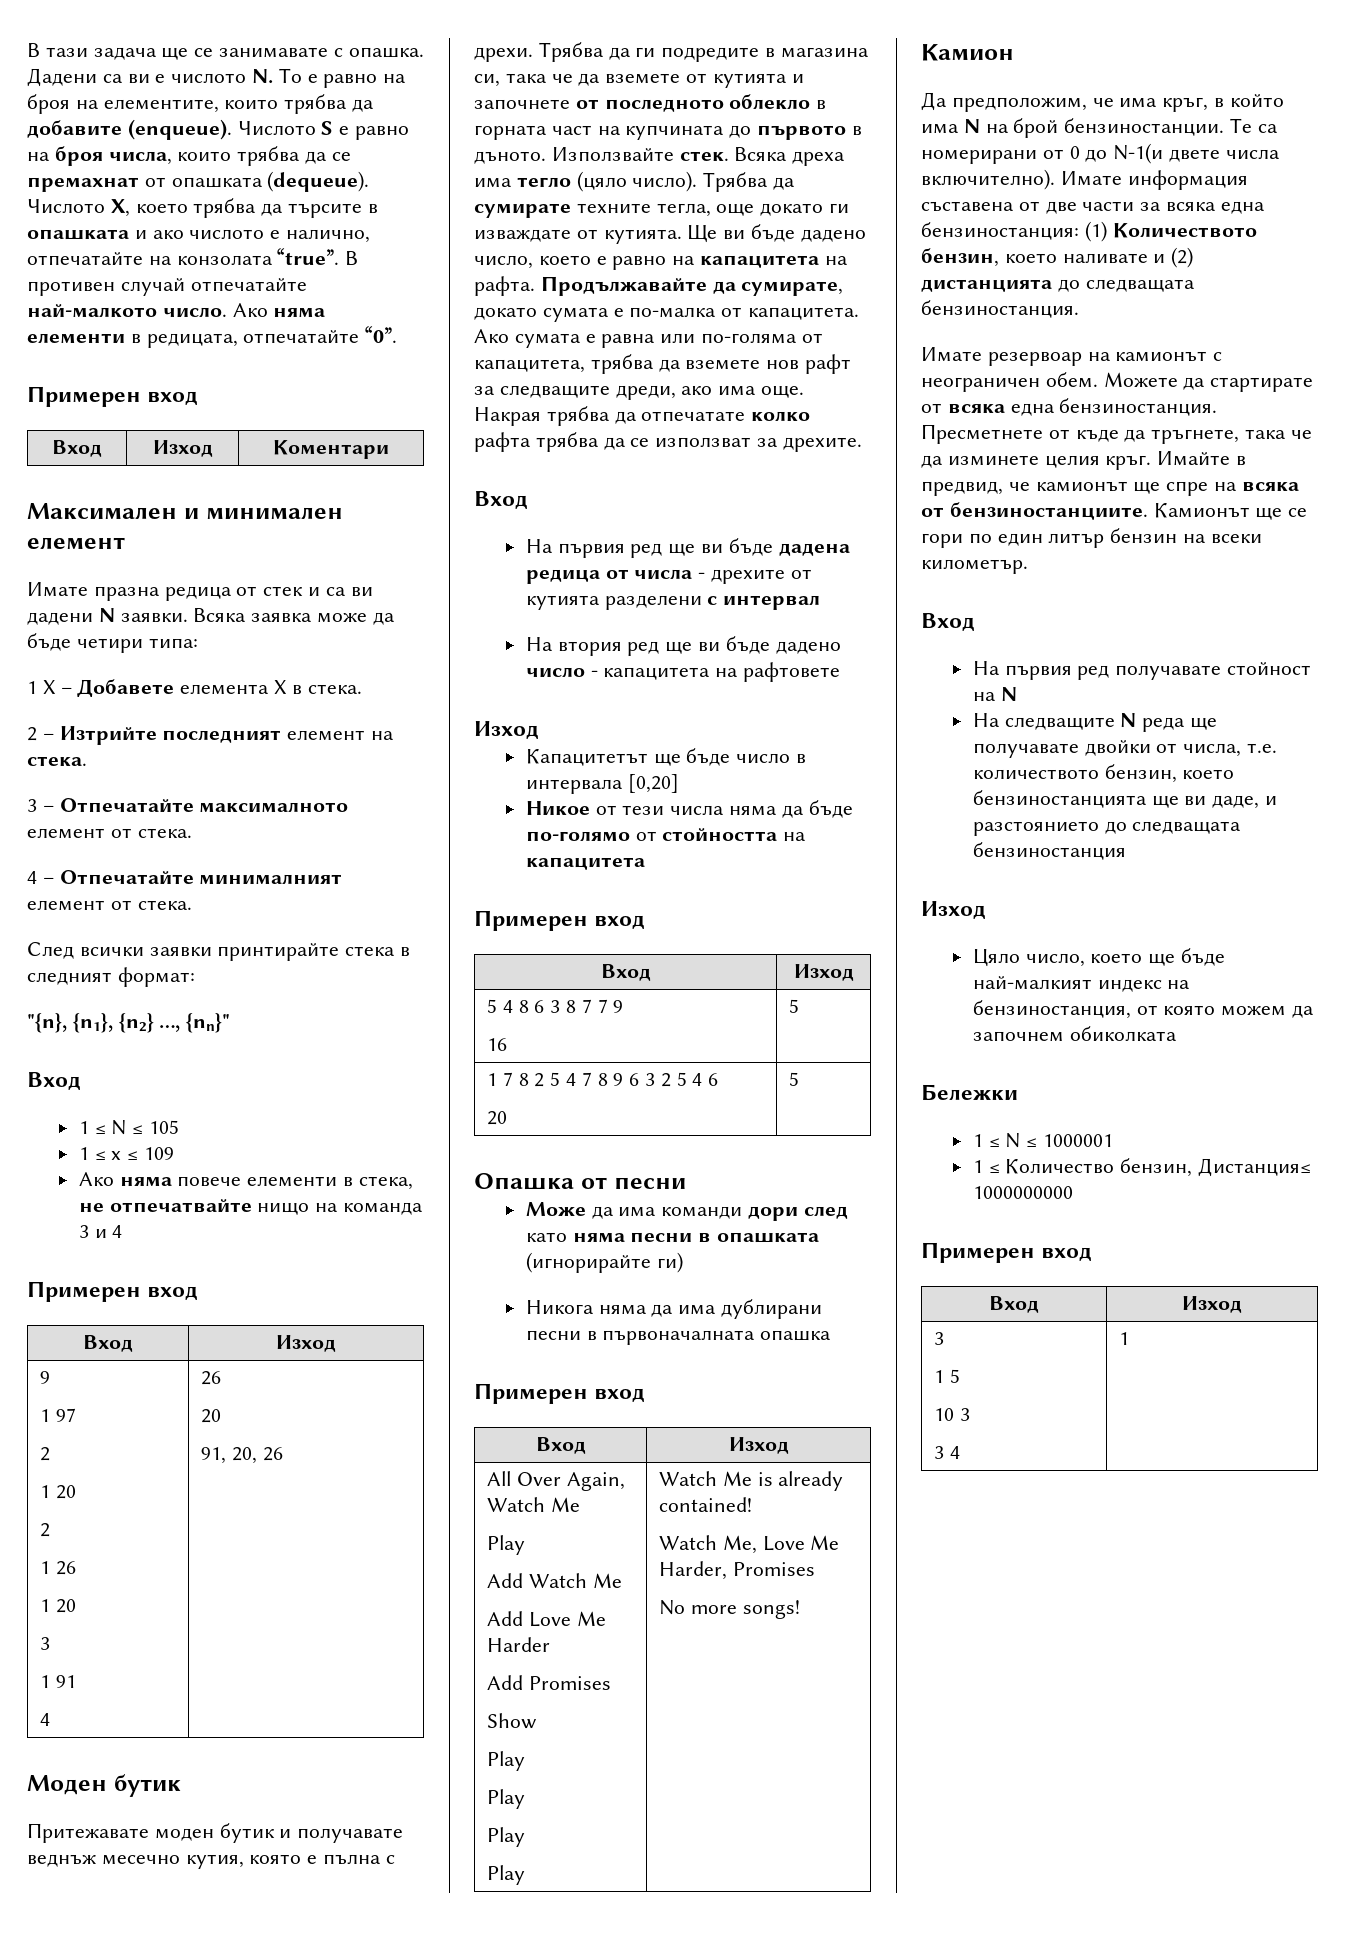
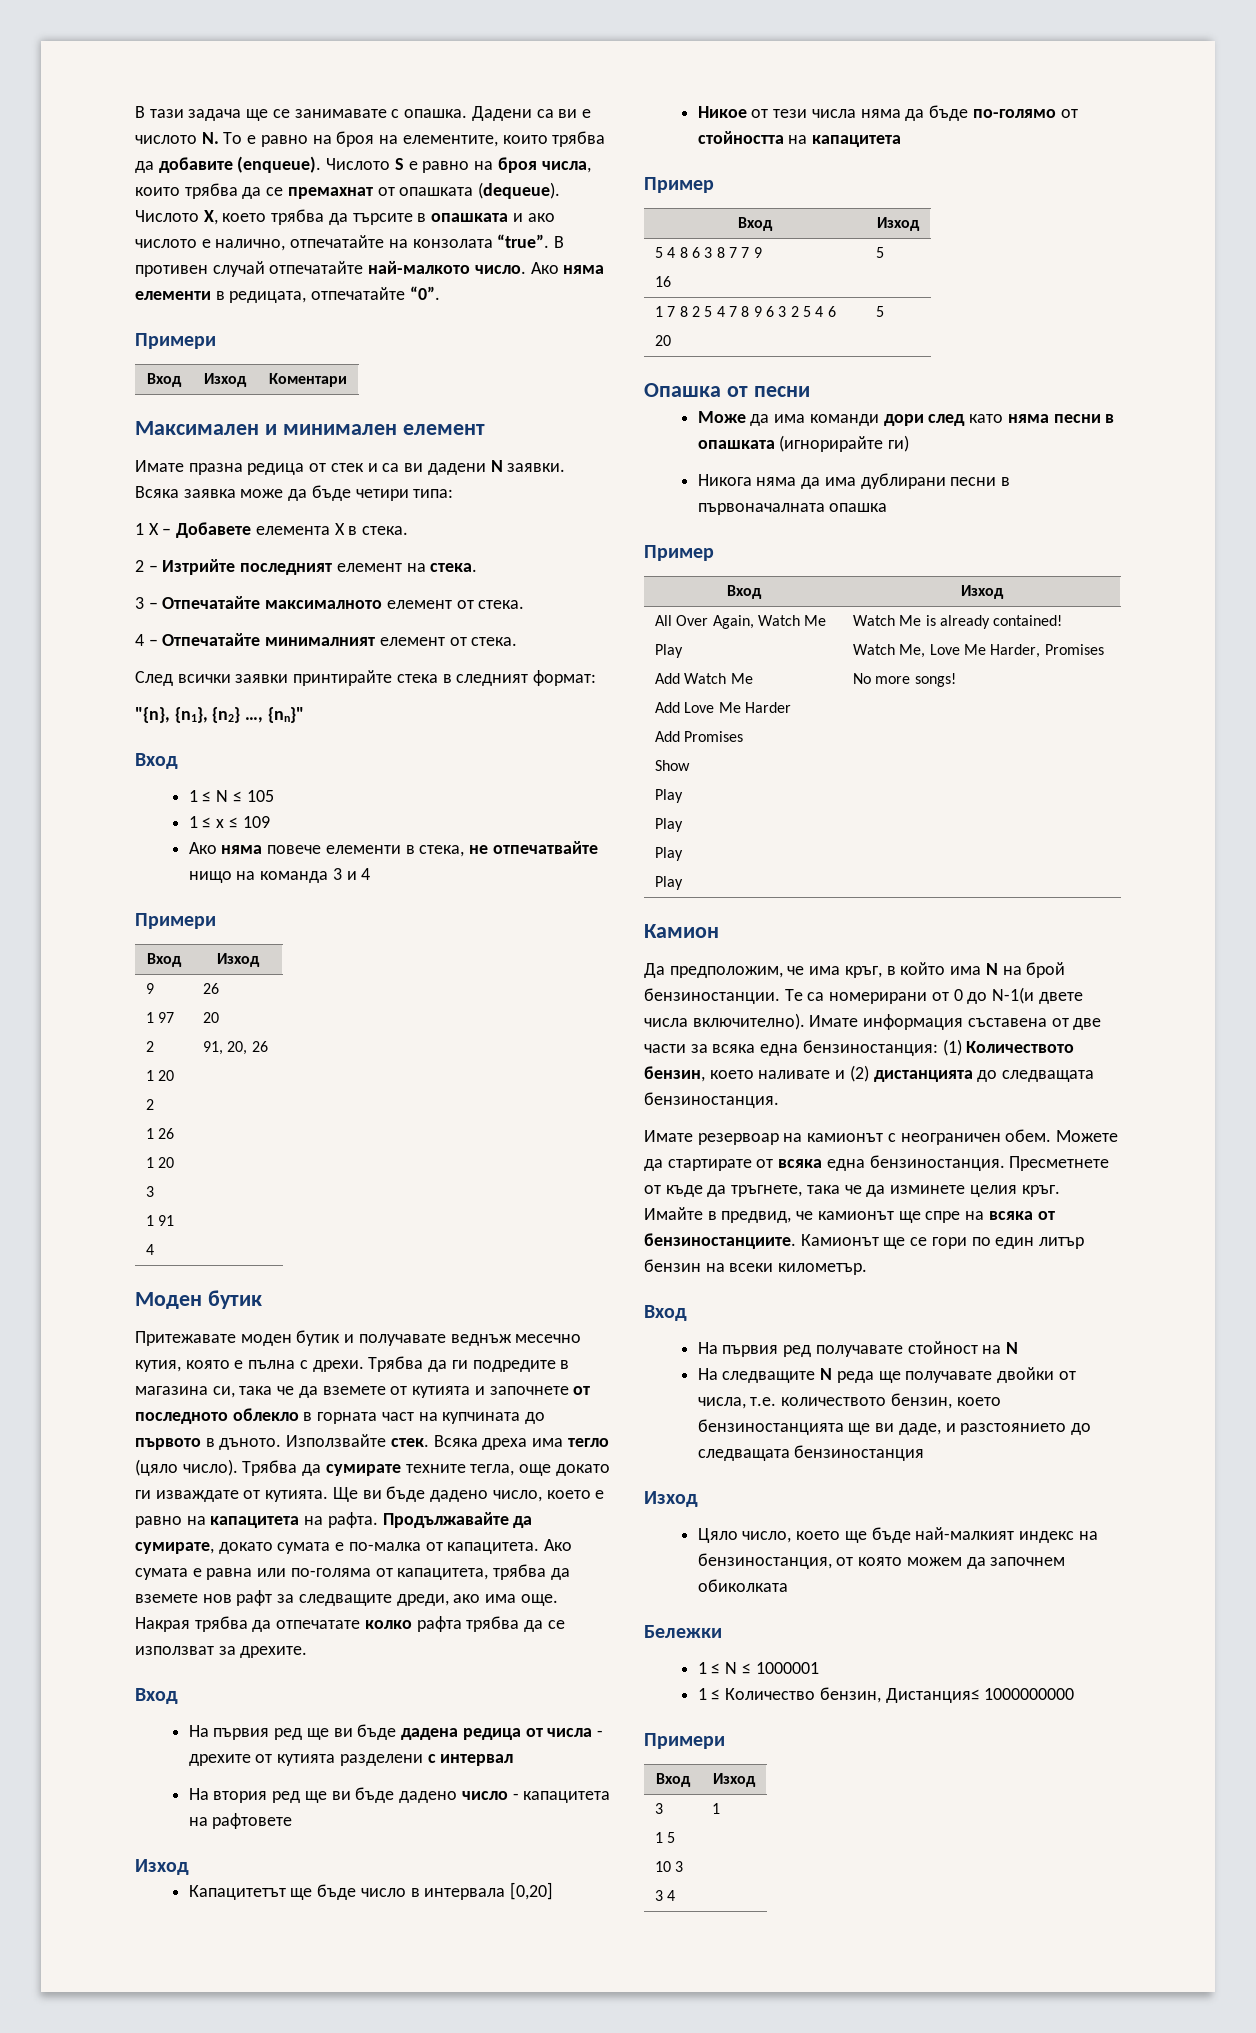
  Ако няма елементи в редицата, отпечатайте “0”.
- Примерен вход
+ Примери
  Ако няма повече елементи в стека, не отпечатвайте нищо на команда 3 и 4
- Примерен вход
+ Примери
  Никое от тези числа няма да бъде по-голямо от стойността на капацитета
- Примерен вход
+ Пример
  Никога няма да има дублирани песни в първоначалната опашка
- Примерен вход
+ Пример
  1 ≤ Количество бензин, Дистанция≤ 1000000000
- Примерен вход
+ Примери

